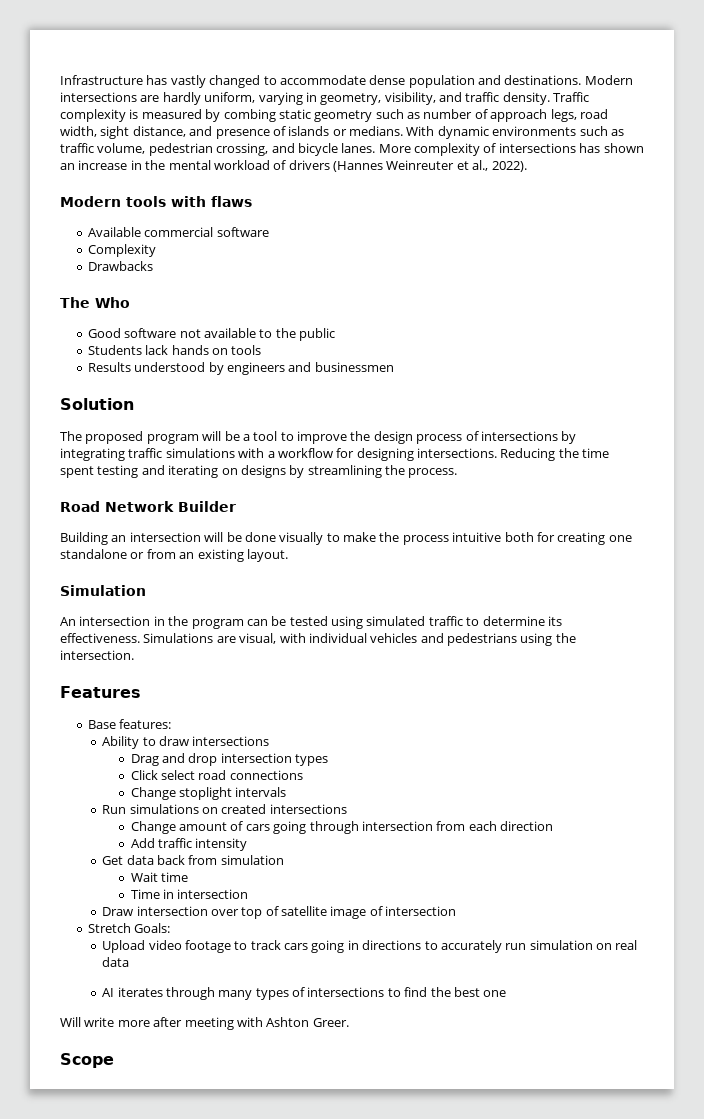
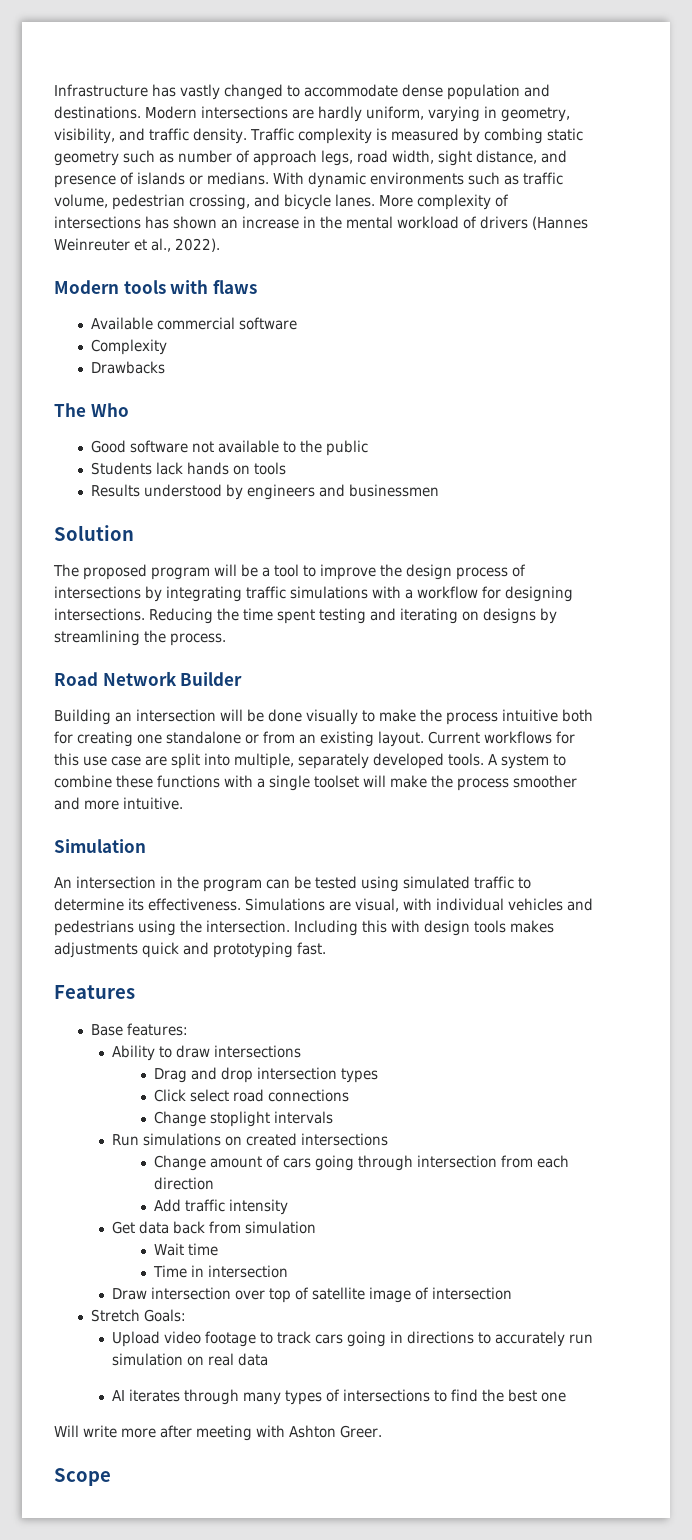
+ Current workflows for this use case are split into multiple, separately developed tools. A system to combine these functions with a single toolset will make the process smoother and more intuitive.
+ Including this with design tools makes adjustments quick and prototyping fast.

